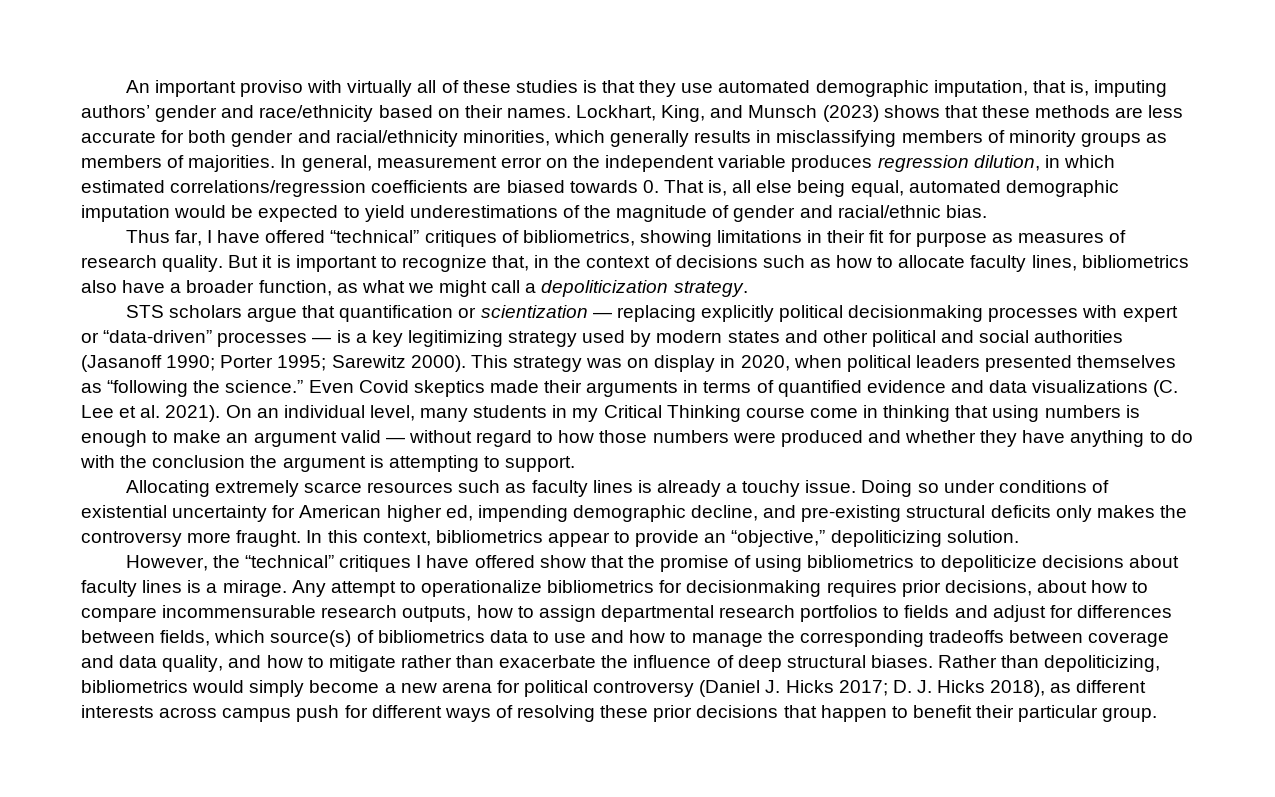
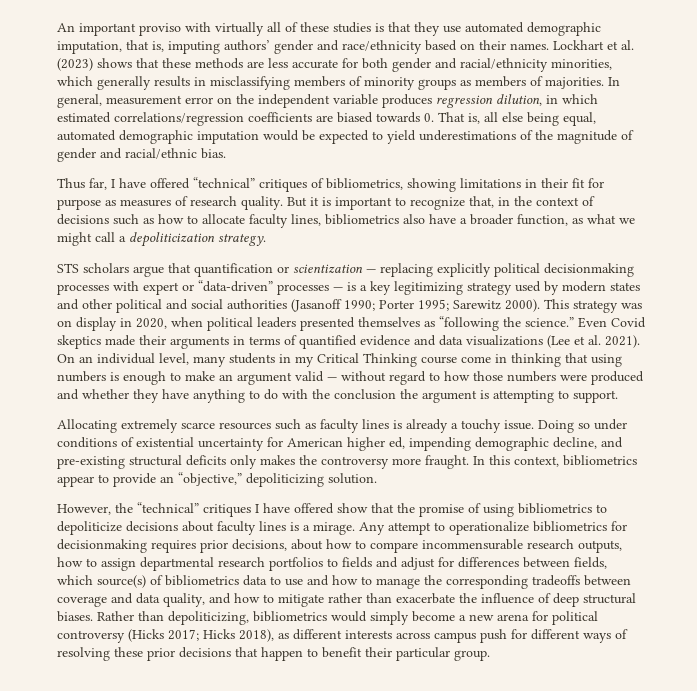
- Lockhart, King, and Munsch (2023) shows that these methods are less accurate for both gender and racial/ethnicity minorities, which generally results in misclassifying members of minority groups as members of majorities.
+ Lockhart et al. (2023) shows that these methods are less accurate for both gender and racial/ethnicity minorities, which generally results in misclassifying members of minority groups as members of majorities.
- Even Covid skeptics made their arguments in terms of quantified evidence and data visualizations (C. Lee et al. 2021).
+ Even Covid skeptics made their arguments in terms of quantified evidence and data visualizations (Lee et al. 2021).
- Rather than depoliticizing, bibliometrics would simply become a new arena for political controversy (Daniel J. Hicks 2017; D. J. Hicks 2018), as different interests across campus push for different ways of resolving these prior decisions that happen to benefit their particular group.
+ Rather than depoliticizing, bibliometrics would simply become a new arena for political controversy (Hicks 2017; Hicks 2018), as different interests across campus push for different ways of resolving these prior decisions that happen to benefit their particular group.

